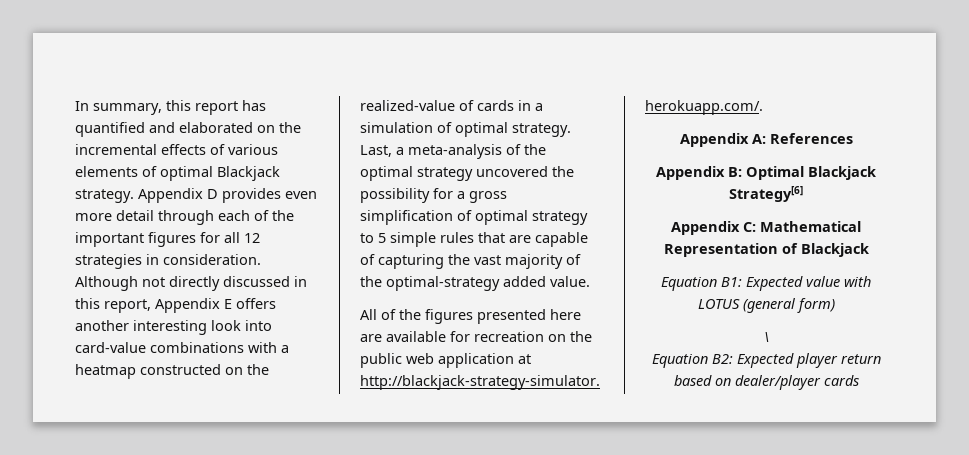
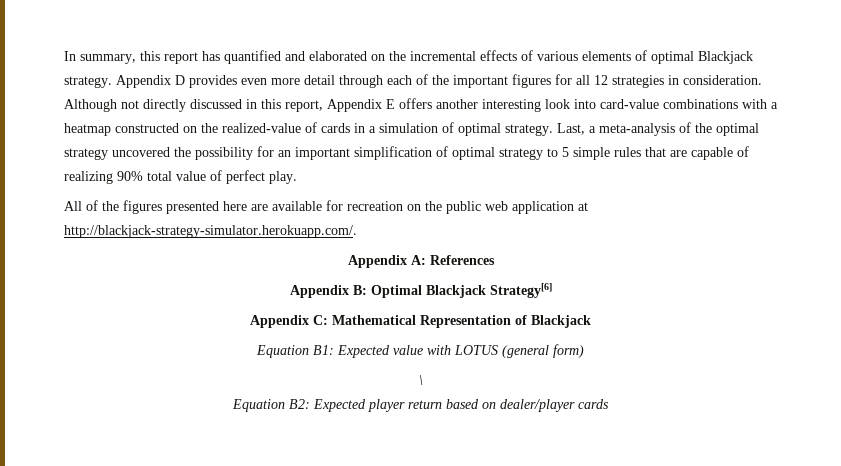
- Last, a meta-analysis of the optimal strategy uncovered the possibility for a gross simplification of optimal strategy to 5 simple rules that are capable of capturing the vast majority of the optimal-strategy added value.
+ Last, a meta-analysis of the optimal strategy uncovered the possibility for an important simplification of optimal strategy to 5 simple rules that are capable of realizing 90% total value of perfect play.

